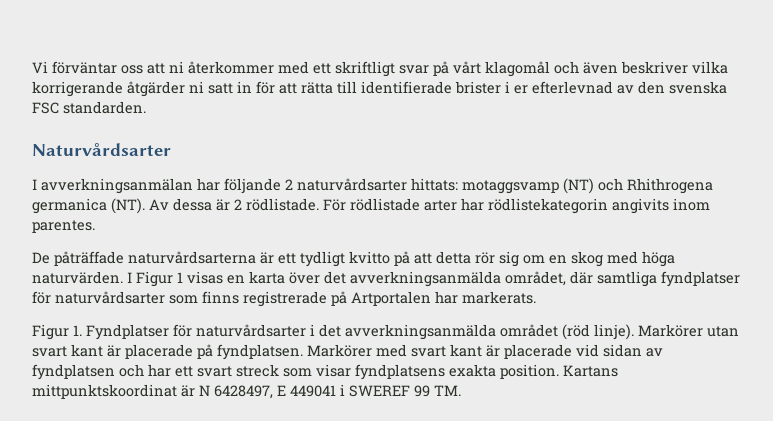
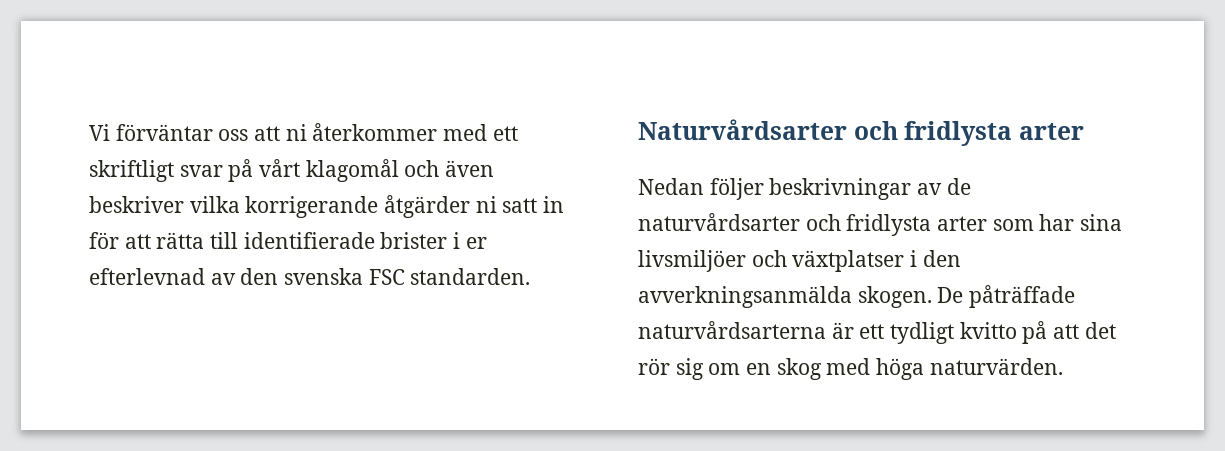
- Naturvårdsarter
- I avverkningsanmälan har följande 2 naturvårdsarter hittats: motaggsvamp (NT) och Rhithrogena germanica (NT). Av dessa är 2 rödlistade. För rödlistade arter har rödlistekategorin angivits inom parentes.
- De påträffade naturvårdsarterna är ett tydligt kvitto på att detta rör sig om en skog med höga naturvärden. I Figur 1 visas en karta över det avverkningsanmälda området, där samtliga fyndplatser för naturvårdsarter som finns registrerade på Artportalen har markerats.
- Figur 1. Fyndplatser för naturvårdsarter i det avverkningsanmälda området (röd linje). Markörer utan svart kant är placerade på fyndplatsen. Markörer med svart kant är placerade vid sidan av fyndplatsen och har ett svart streck som visar fyndplatsens exakta position. Kartans mittpunktskoordinat är N 6428497, E 449041 i SWEREF 99 TM.
+ Naturvårdsarter och fridlysta arter
+ Nedan följer beskrivningar av de naturvårdsarter och fridlysta arter som har sina livsmiljöer och växtplatser i den avverkningsanmälda skogen. De påträffade naturvårdsarterna är ett tydligt kvitto på att det rör sig om en skog med höga naturvärden.

